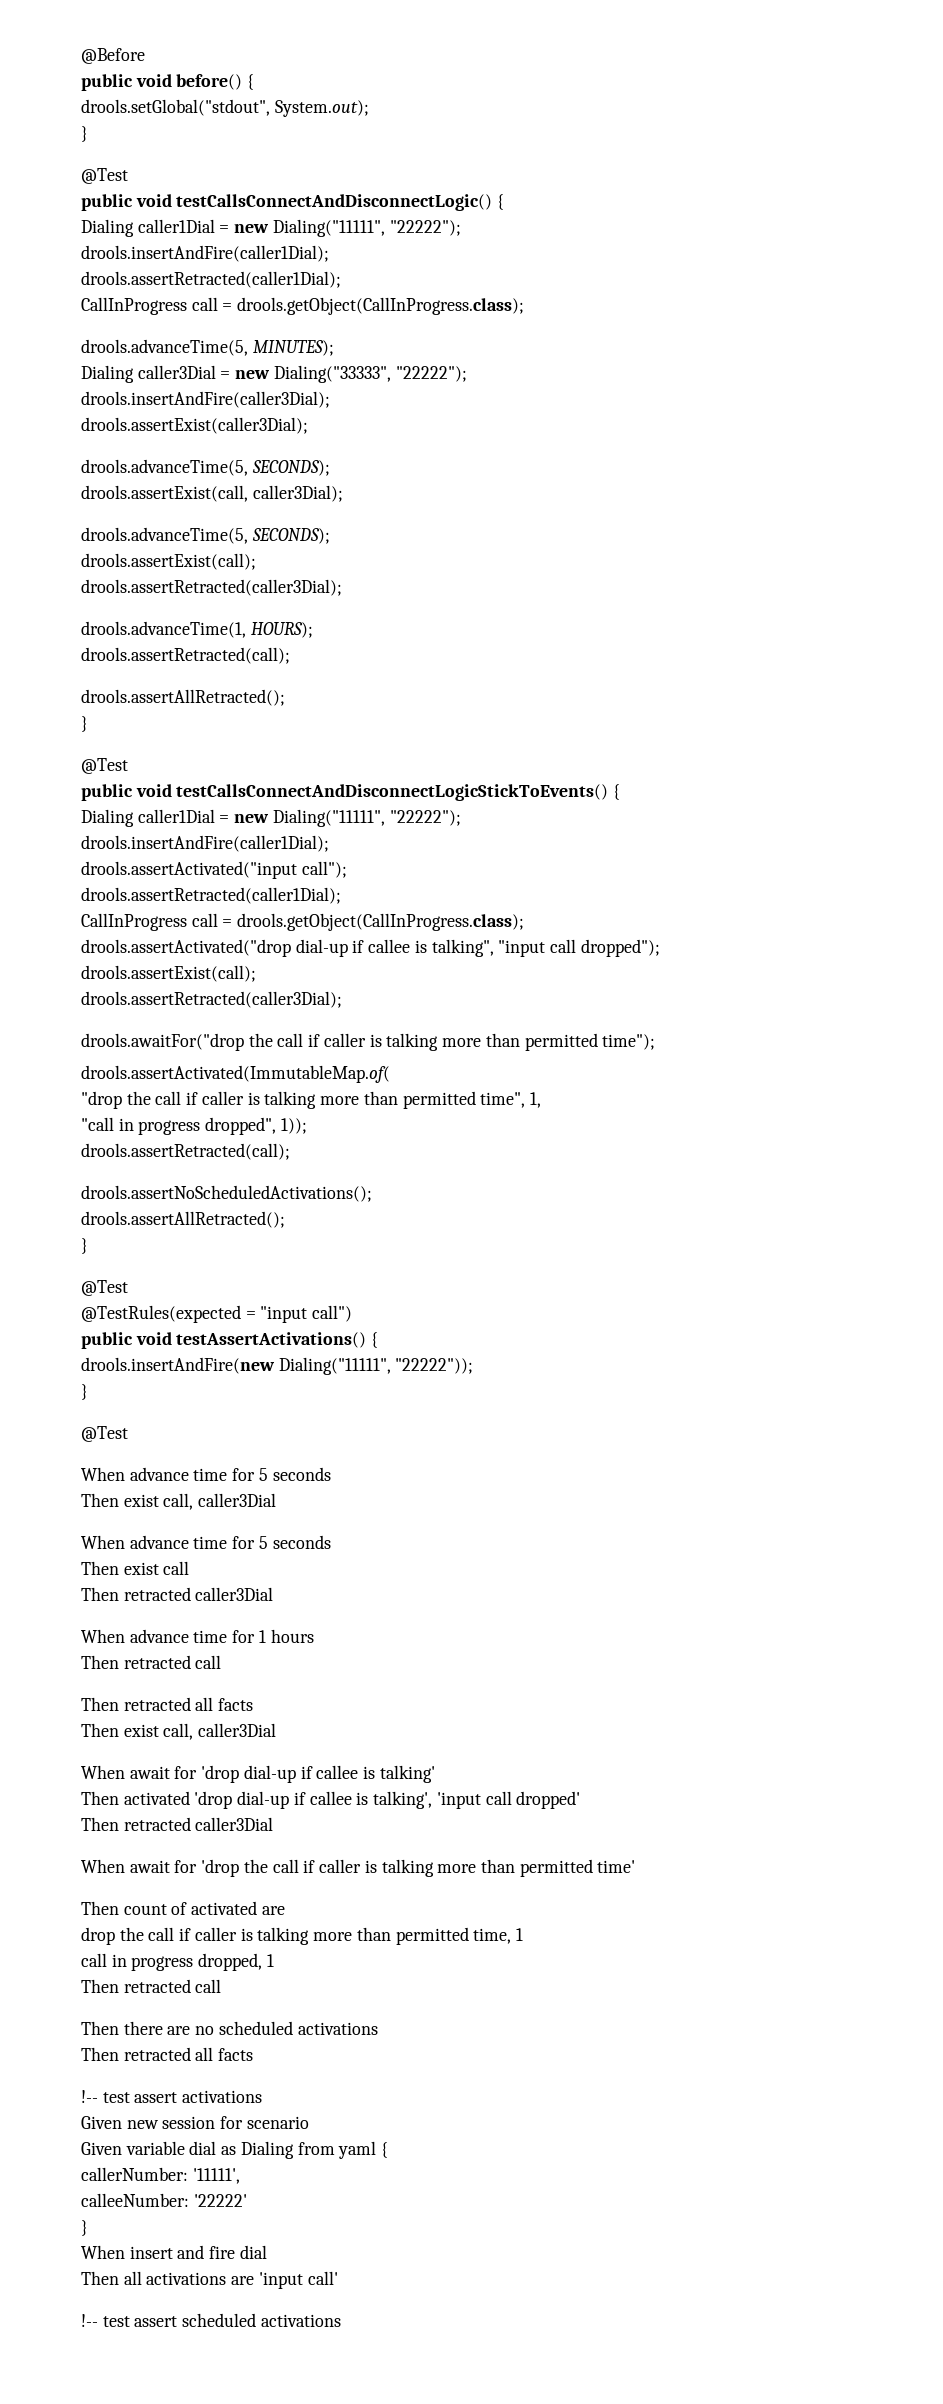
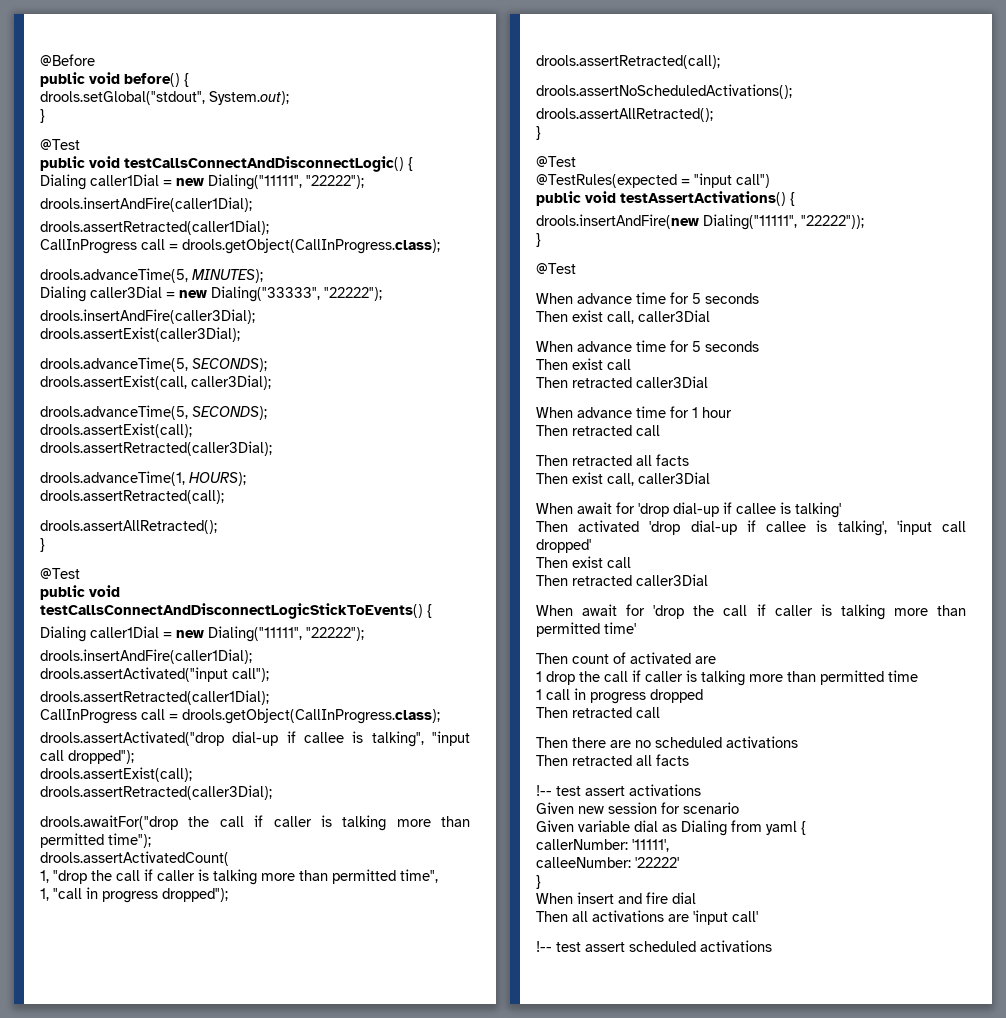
- drools.assertActivated(ImmutableMap.of(
- "drop the call if caller is talking more than permitted time", 1,
- "call in progress dropped", 1));
+ drools.assertActivatedCount(
+ 1, "drop the call if caller is talking more than permitted time",
+ 1, "call in progress dropped");
- When advance time for 1 hours
+ When advance time for 1 hour
  Then activated 'drop dial-up if callee is talking', 'input call dropped'
+ Then exist call
- drop the call if caller is talking more than permitted time, 1
- call in progress dropped, 1
+ 1 drop the call if caller is talking more than permitted time
+ 1 call in progress dropped

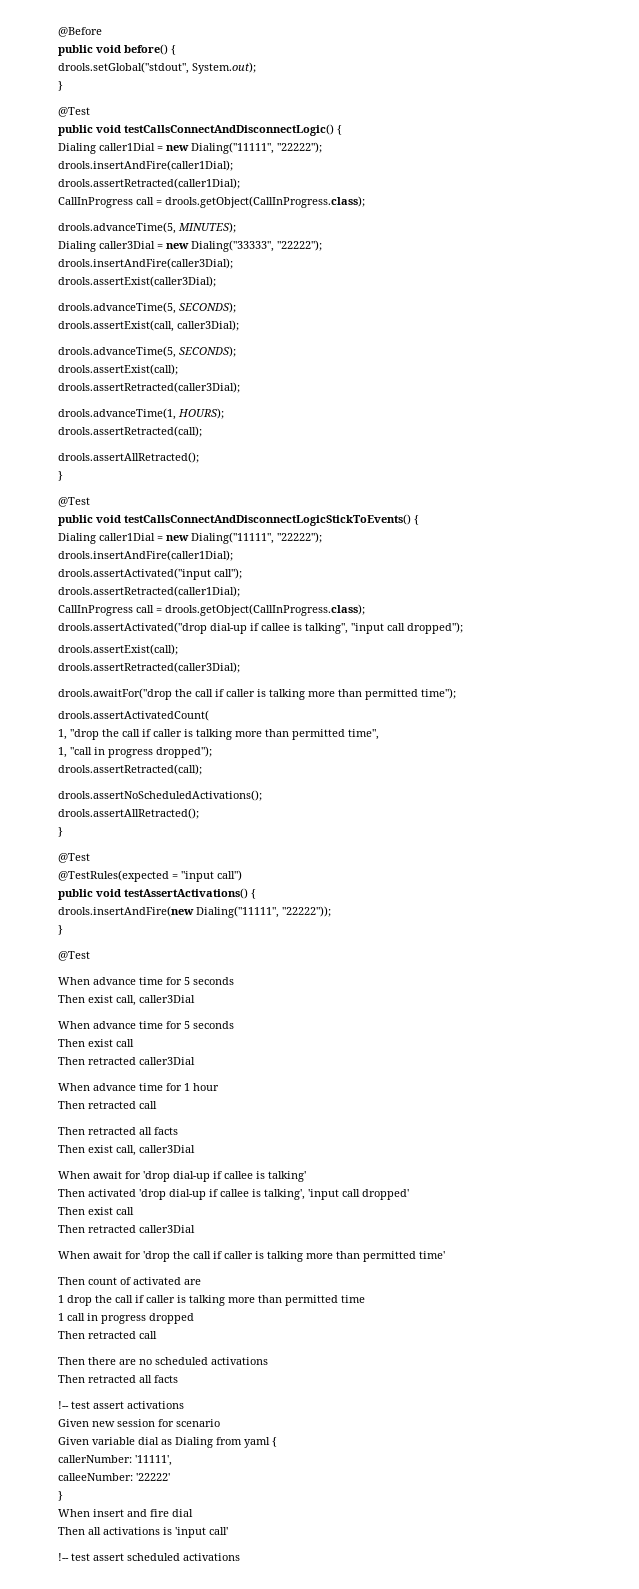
- Then all activations are 'input call'
+ Then all activations is 'input call'

